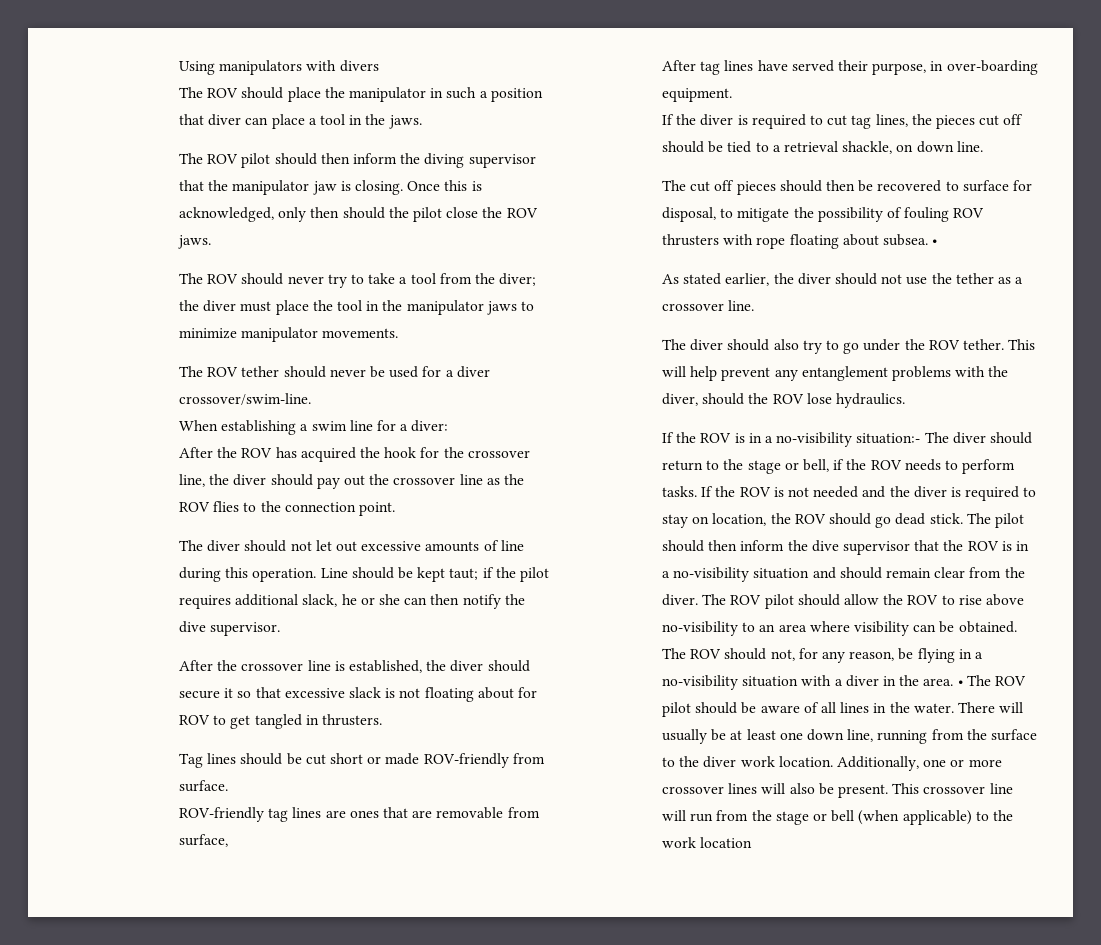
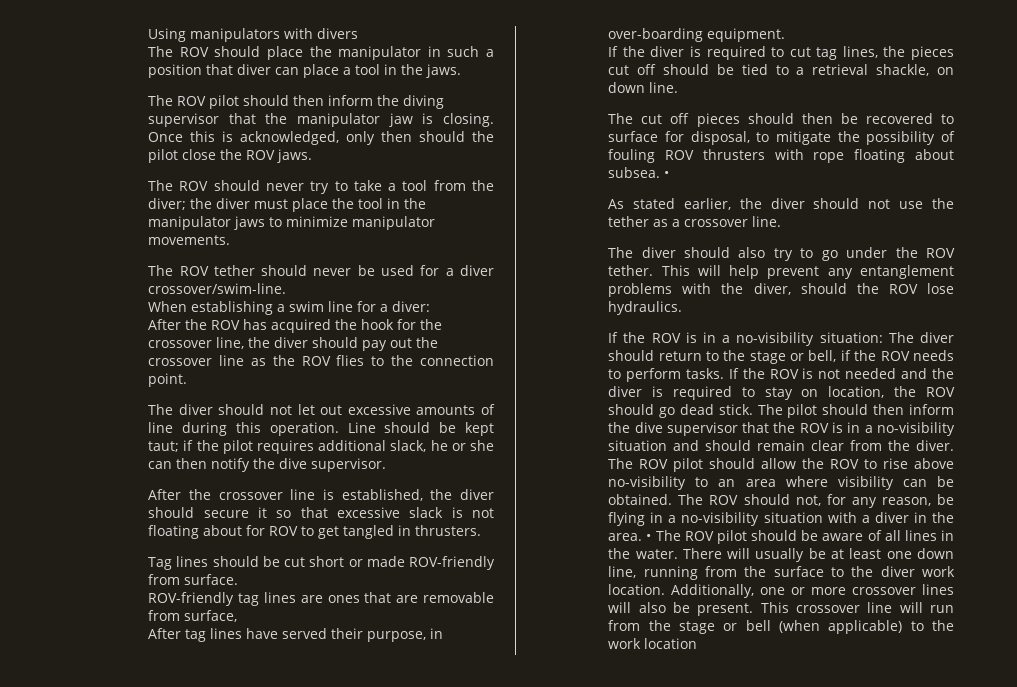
- If the ROV is in a no-visibility situation:- The diver should return to the stage or bell, if the ROV needs to perform tasks.
+ If the ROV is in a no-visibility situation: The diver should return to the stage or bell, if the ROV needs to perform tasks.

